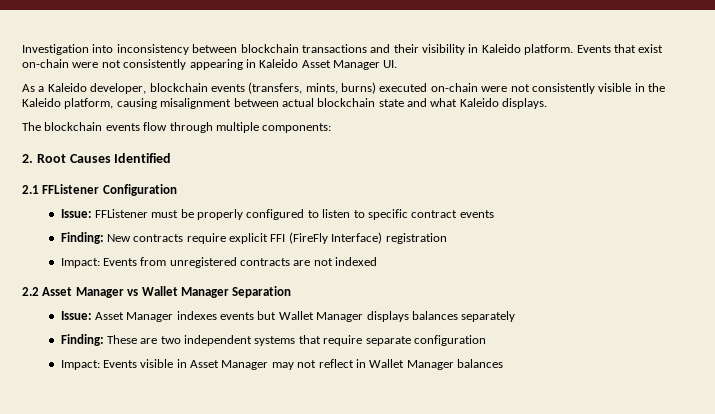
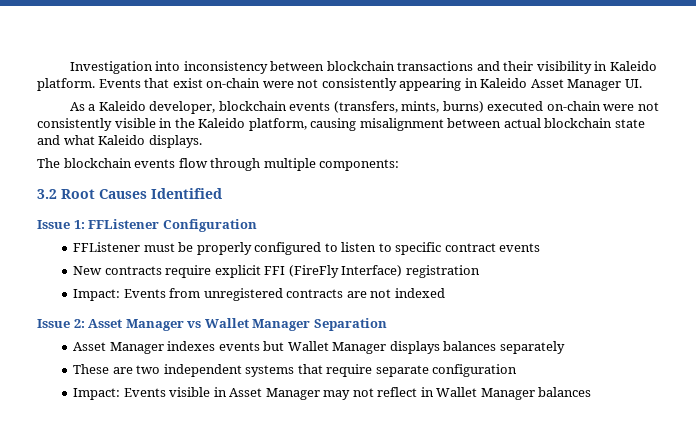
- 2. Root Causes Identified
+ 3.2 Root Causes Identified
- 2.1 FFListener Configuration
+ Issue 1: FFListener Configuration
- Issue: FFListener must be properly configured to listen to specific contract events
+ FFListener must be properly configured to listen to specific contract events
- Finding: New contracts require explicit FFI (FireFly Interface) registration
+ New contracts require explicit FFI (FireFly Interface) registration
- 2.2 Asset Manager vs Wallet Manager Separation
+ Issue 2: Asset Manager vs Wallet Manager Separation
- Issue: Asset Manager indexes events but Wallet Manager displays balances separately
+ Asset Manager indexes events but Wallet Manager displays balances separately
- Finding: These are two independent systems that require separate configuration
+ These are two independent systems that require separate configuration

